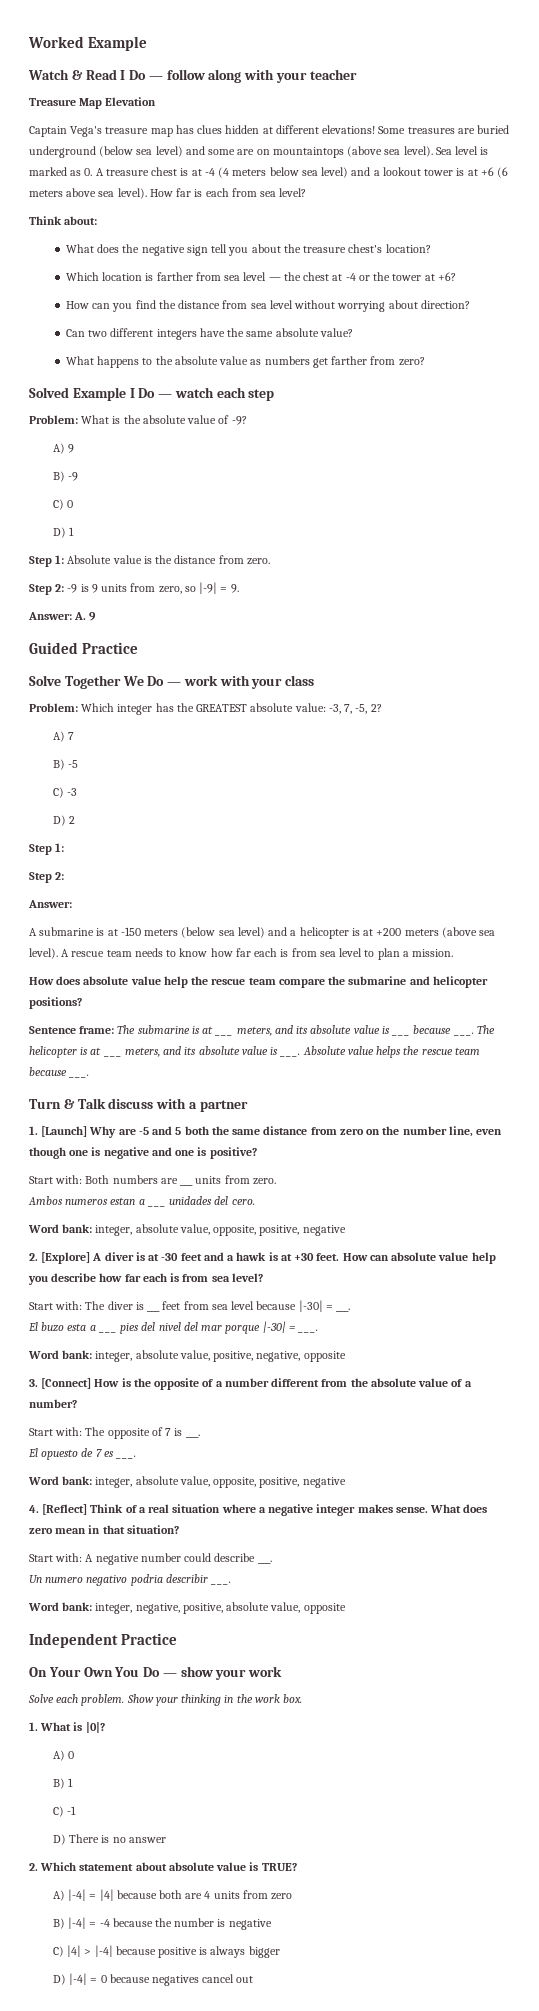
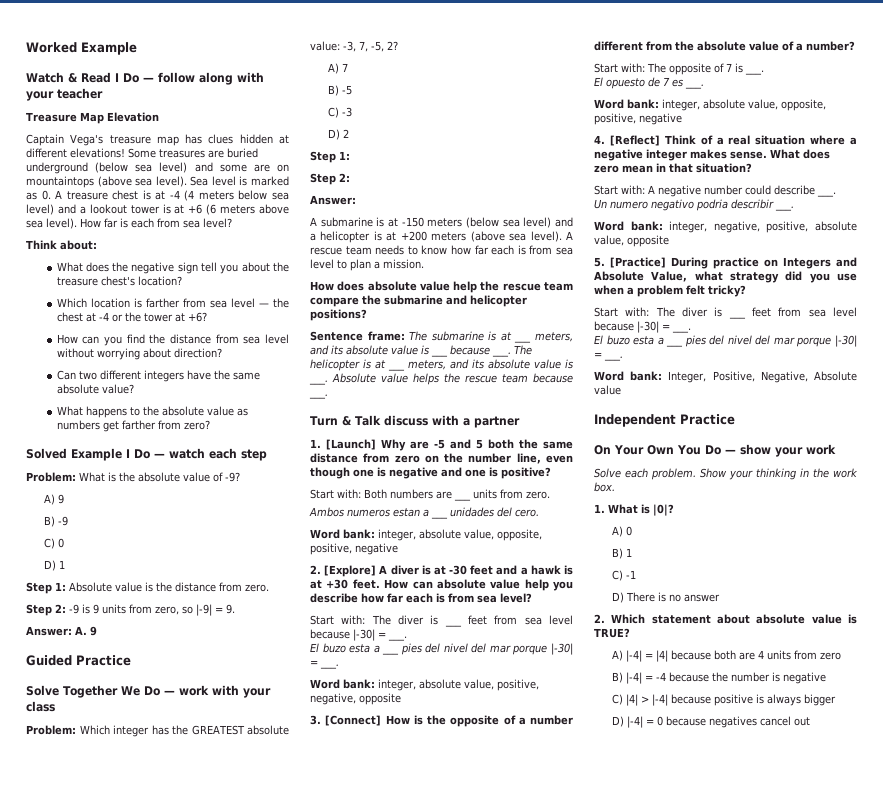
+ 5. [Practice] During practice on Integers and Absolute Value, what strategy did you use when a problem felt tricky?
+ Start with: The diver is ___ feet from sea level because |-30| = ___.
+ El buzo esta a ___ pies del nivel del mar porque |-30| = ___.
+ Word bank: Integer, Positive, Negative, Absolute value

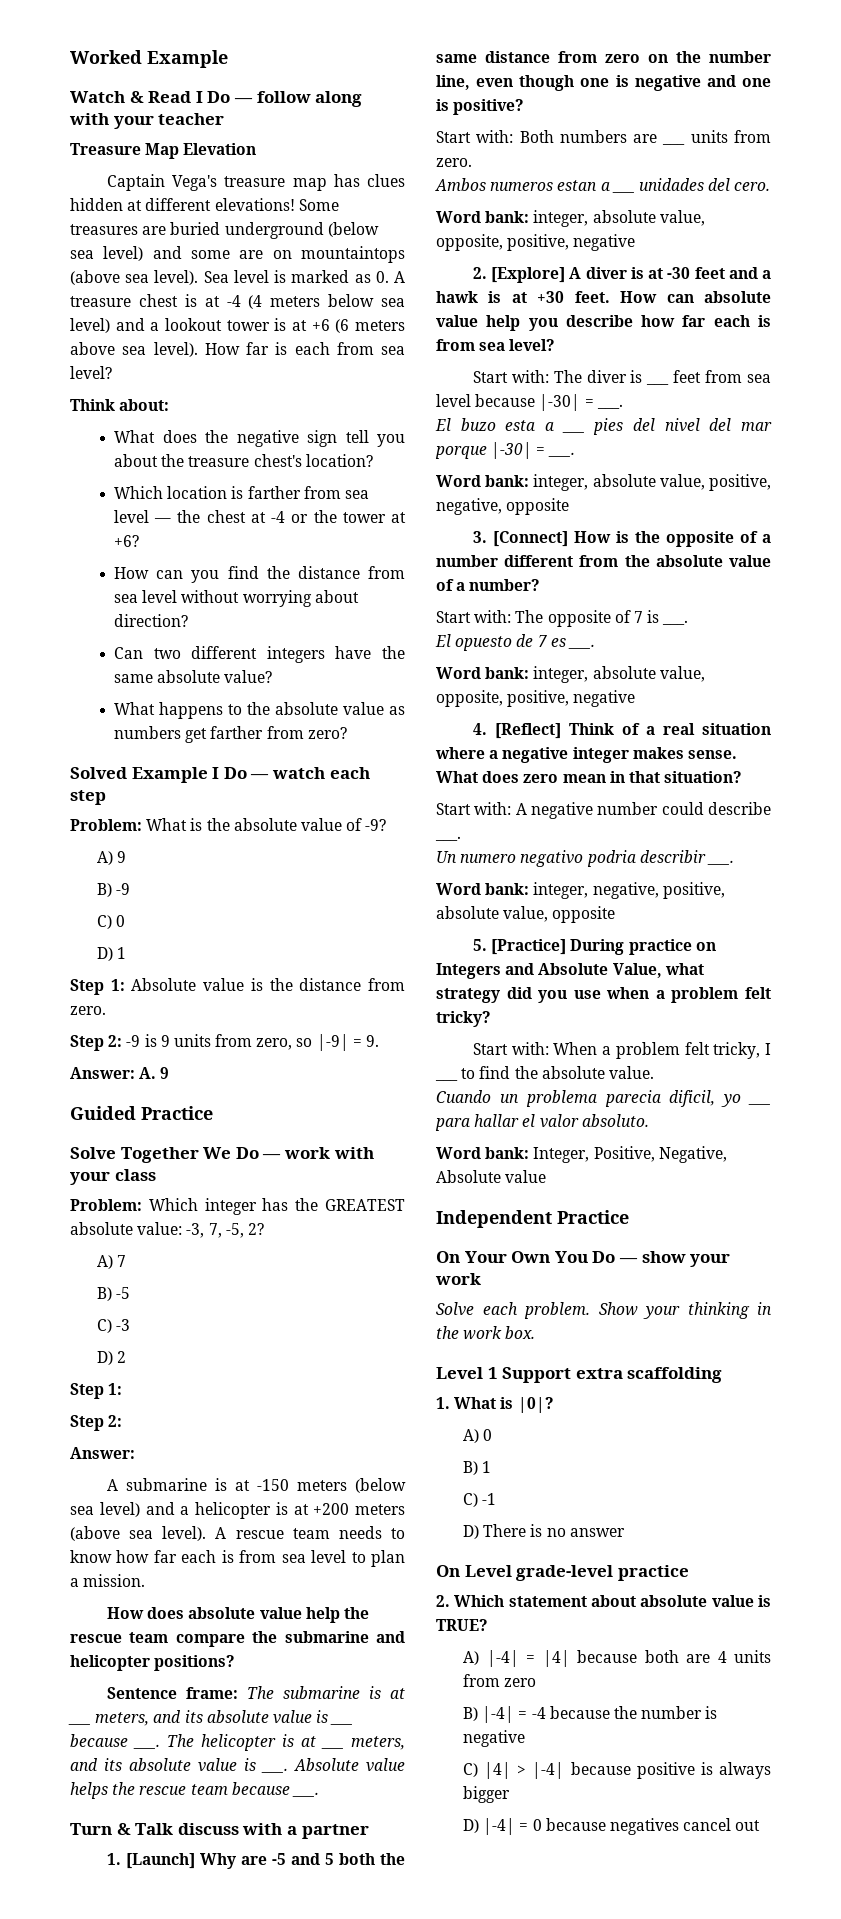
  5. [Practice] During practice on Integers and Absolute Value, what strategy did you use when a problem felt tricky?
- Start with: The diver is ___ feet from sea level because |-30| = ___.
- El buzo esta a ___ pies del nivel del mar porque |-30| = ___.
+ Start with: When a problem felt tricky, I ___ to find the absolute value.
+ Cuando un problema parecia dificil, yo ___ para hallar el valor absoluto.
+ Level 1 Support extra scaffolding
+ On Level grade-level practice

